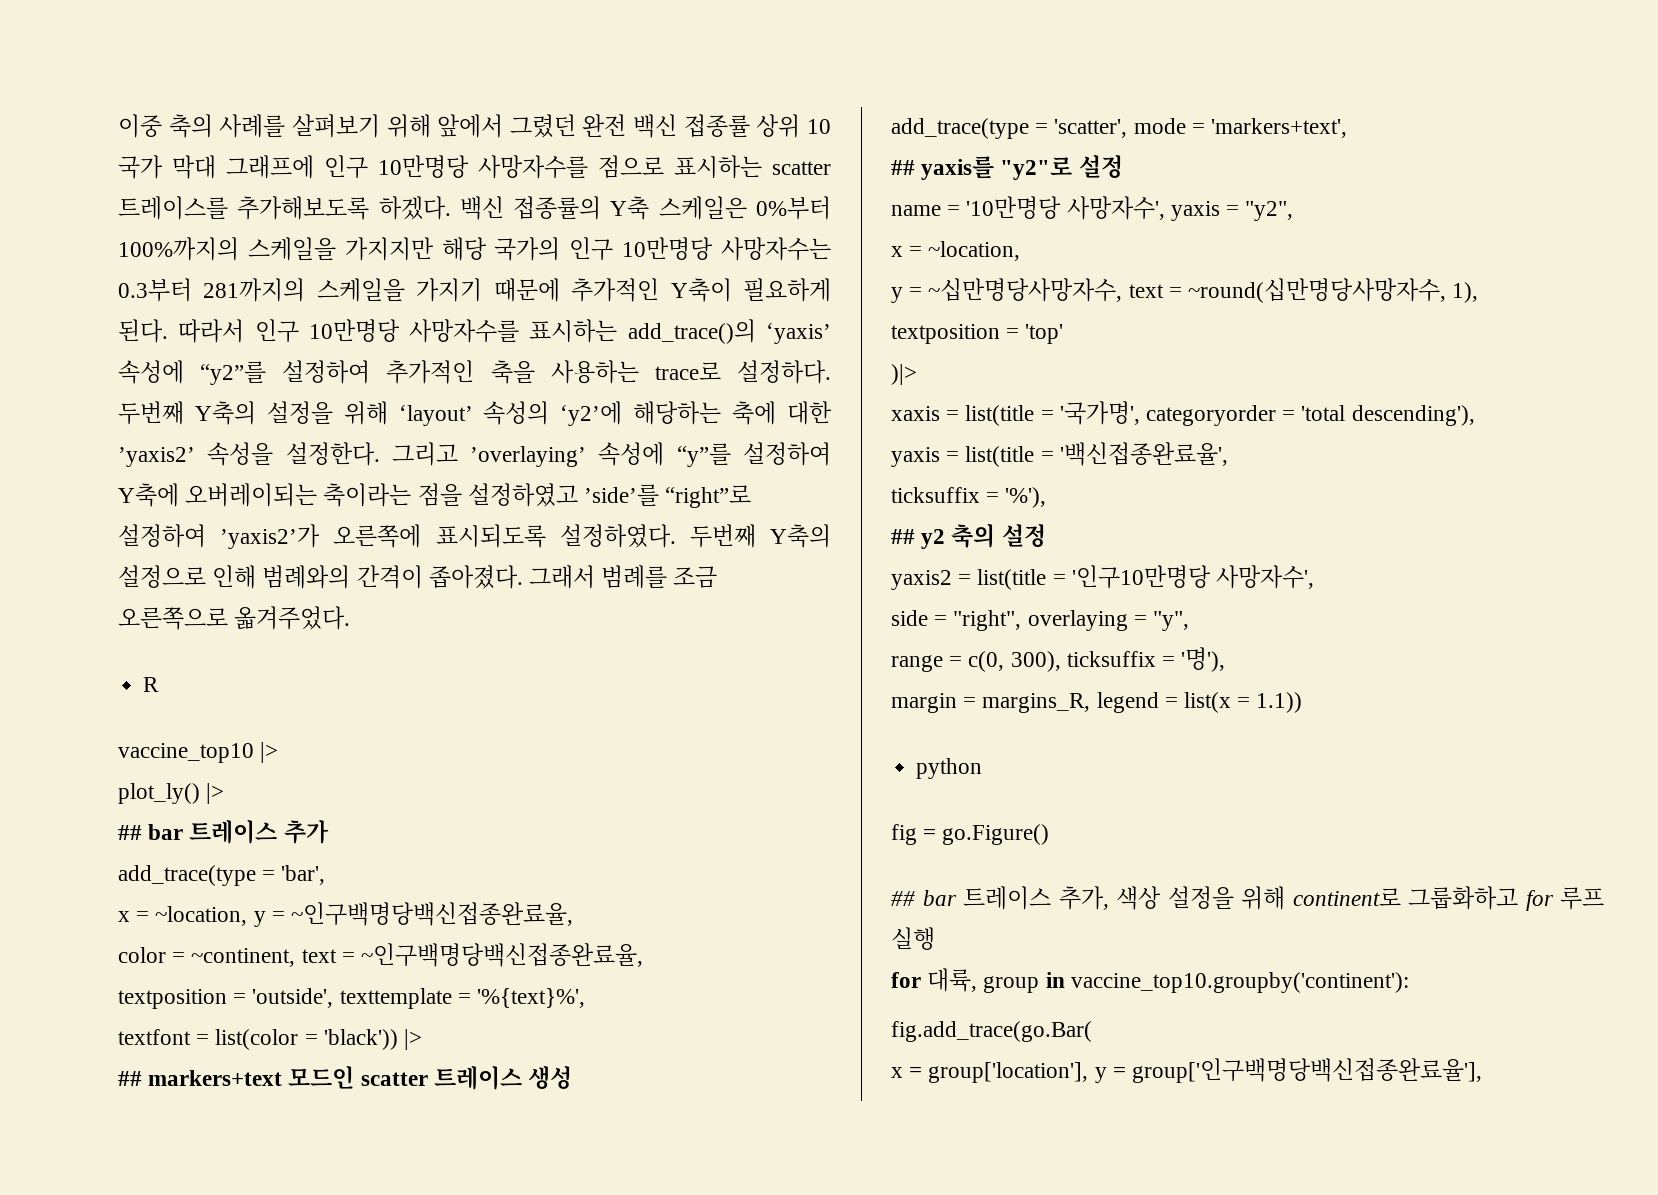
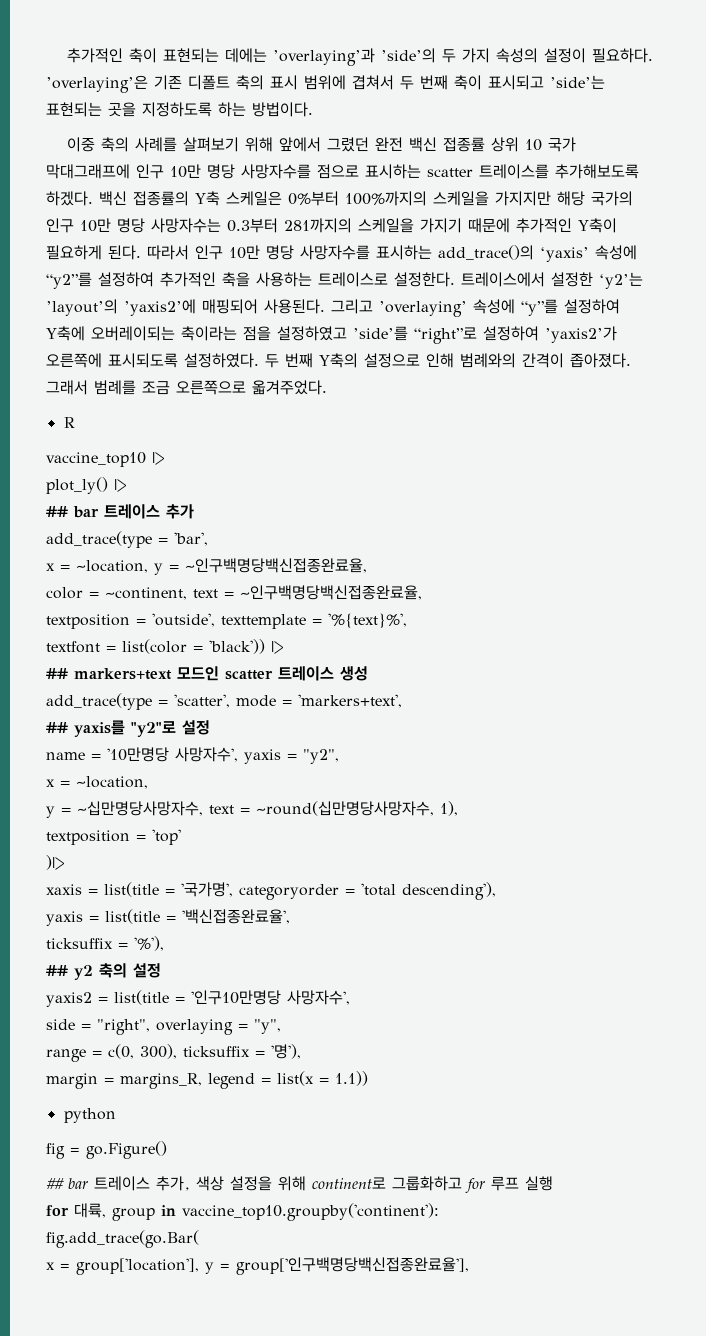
+ 추가적인 축이 표현되는 데에는 ’overlaying’과 ’side’의 두 가지 속성의 설정이 필요하다. ’overlaying’은 기존 디폴트 축의 표시 범위에 겹쳐서 두 번째 축이 표시되고 ’side’는 표현되는 곳을 지정하도록 하는 방법이다.
- 이중 축의 사례를 살펴보기 위해 앞에서 그렸던 완전 백신 접종률 상위 10 국가 막대 그래프에 인구 10만명당 사망자수를 점으로 표시하는 scatter 트레이스를 추가해보도록 하겠다.
+ 이중 축의 사례를 살펴보기 위해 앞에서 그렸던 완전 백신 접종률 상위 10 국가 막대그래프에 인구 10만 명당 사망자수를 점으로 표시하는 scatter 트레이스를 추가해보도록 하겠다.
- 백신 접종률의 Y축 스케일은 0%부터 100%까지의 스케일을 가지지만 해당 국가의 인구 10만명당 사망자수는 0.3부터 281까지의 스케일을 가지기 때문에 추가적인 Y축이 필요하게 된다.
+ 백신 접종률의 Y축 스케일은 0%부터 100%까지의 스케일을 가지지만 해당 국가의 인구 10만 명당 사망자수는 0.3부터 281까지의 스케일을 가지기 때문에 추가적인 Y축이 필요하게 된다.
- 따라서 인구 10만명당 사망자수를 표시하는 add_trace()의 ‘yaxis’ 속성에 “y2”를 설정하여 추가적인 축을 사용하는 trace로 설정하다. 두번째 Y축의 설정을 위해 ‘layout’ 속성의 ‘y2’에 해당하는 축에 대한 ’yaxis2’ 속성을 설정한다.
+ 따라서 인구 10만 명당 사망자수를 표시하는 add_trace()의 ‘yaxis’ 속성에 “y2”를 설정하여 추가적인 축을 사용하는 트레이스로 설정한다. 트레이스에서 설정한 ‘y2’는 ’layout’의 ’yaxis2’에 매핑되어 사용된다.
- 두번째 Y축의 설정으로 인해 범례와의 간격이 좁아졌다.
+ 두 번째 Y축의 설정으로 인해 범례와의 간격이 좁아졌다.

